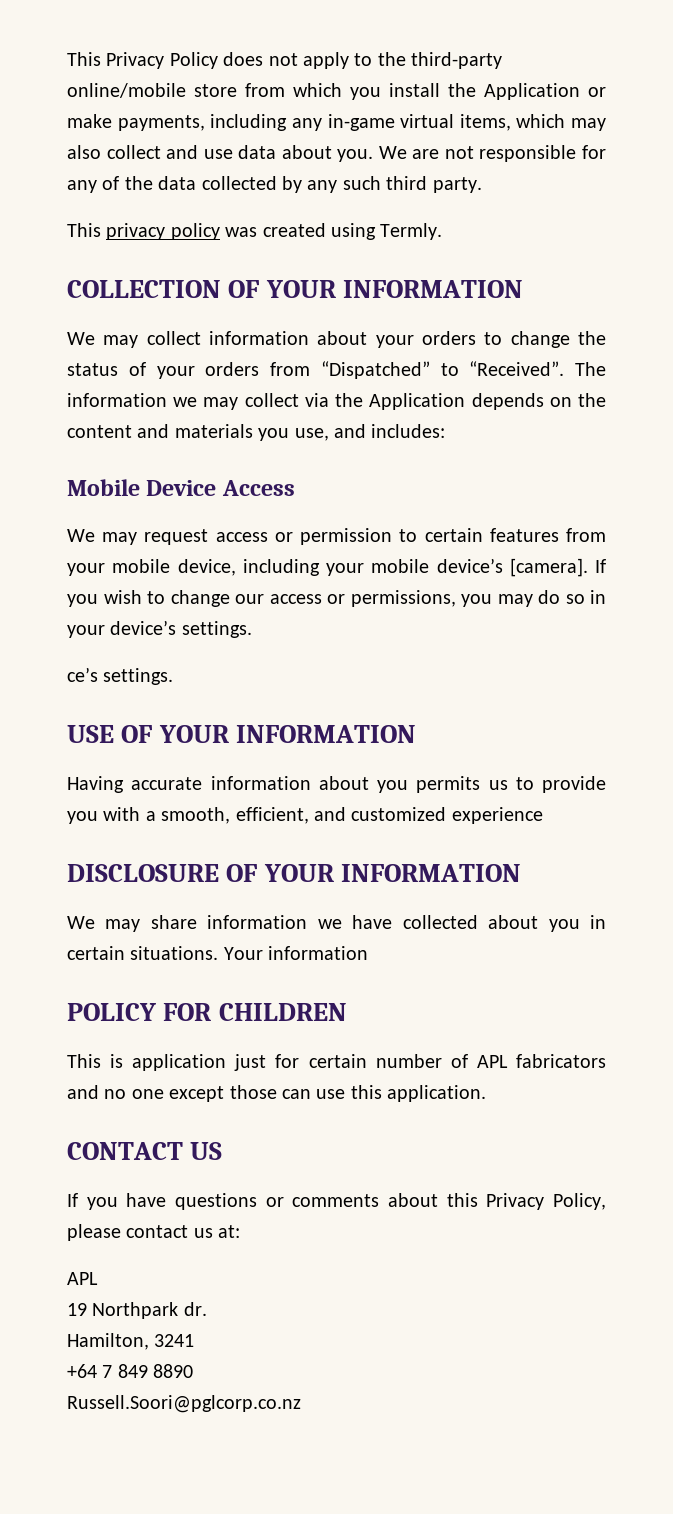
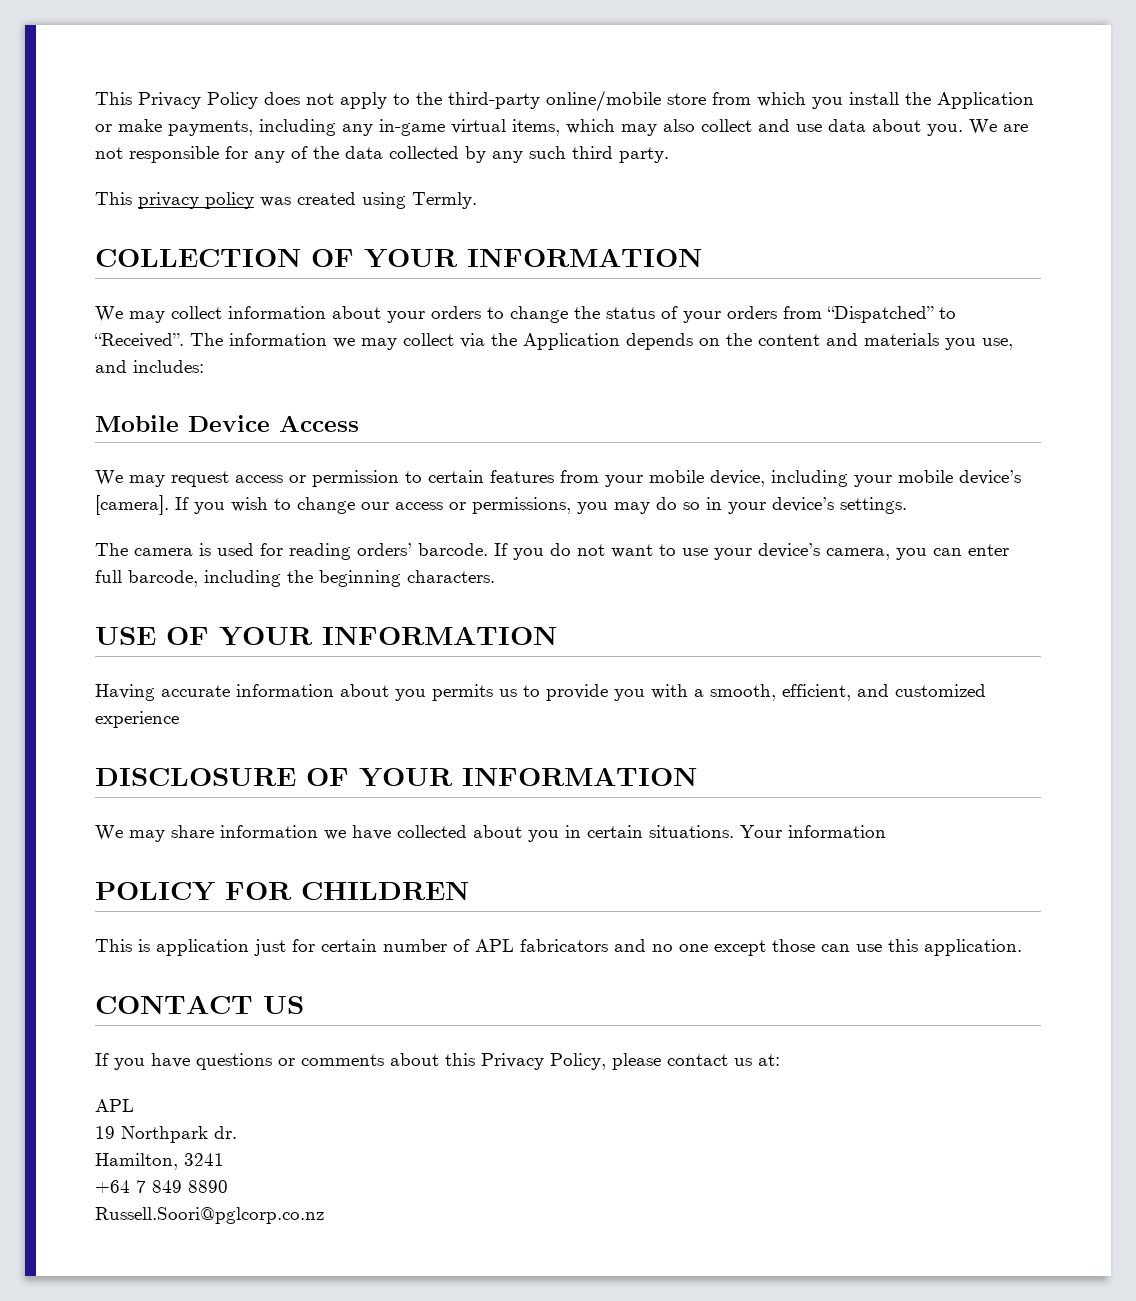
- ce’s settings.
+ The camera is used for reading orders’ barcode. If you do not want to use your device’s camera, you can enter full barcode, including the beginning characters.

